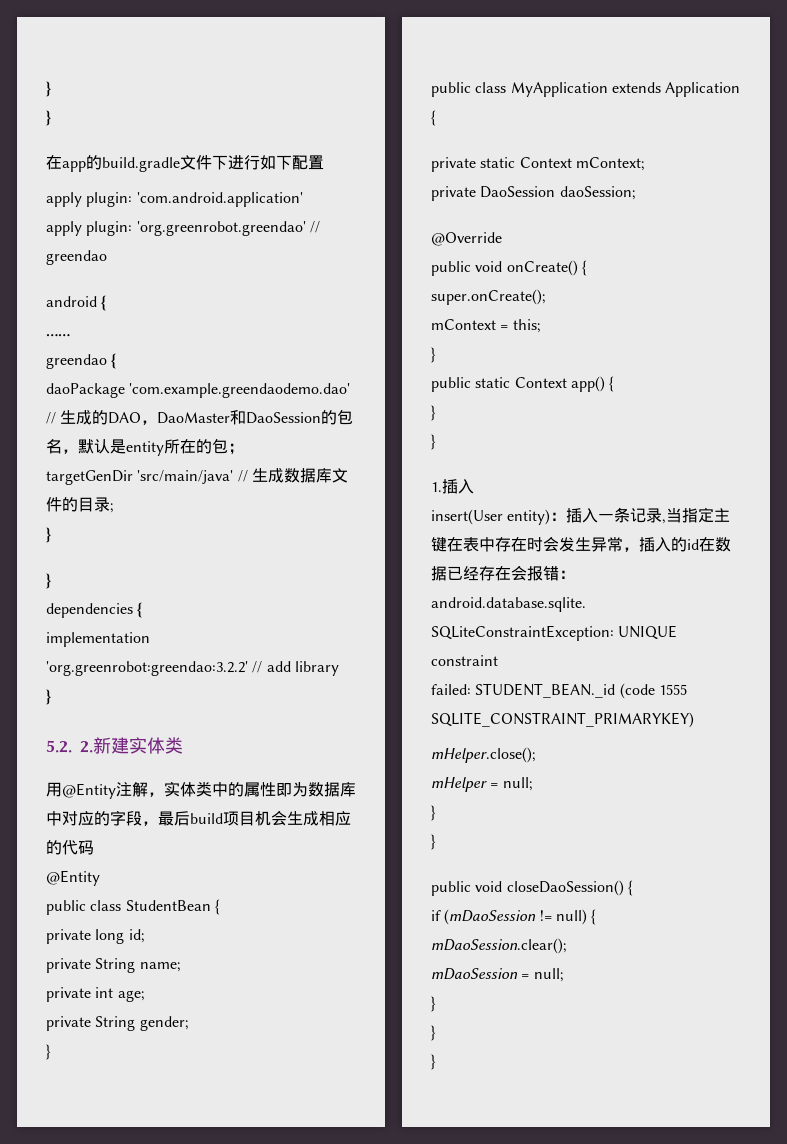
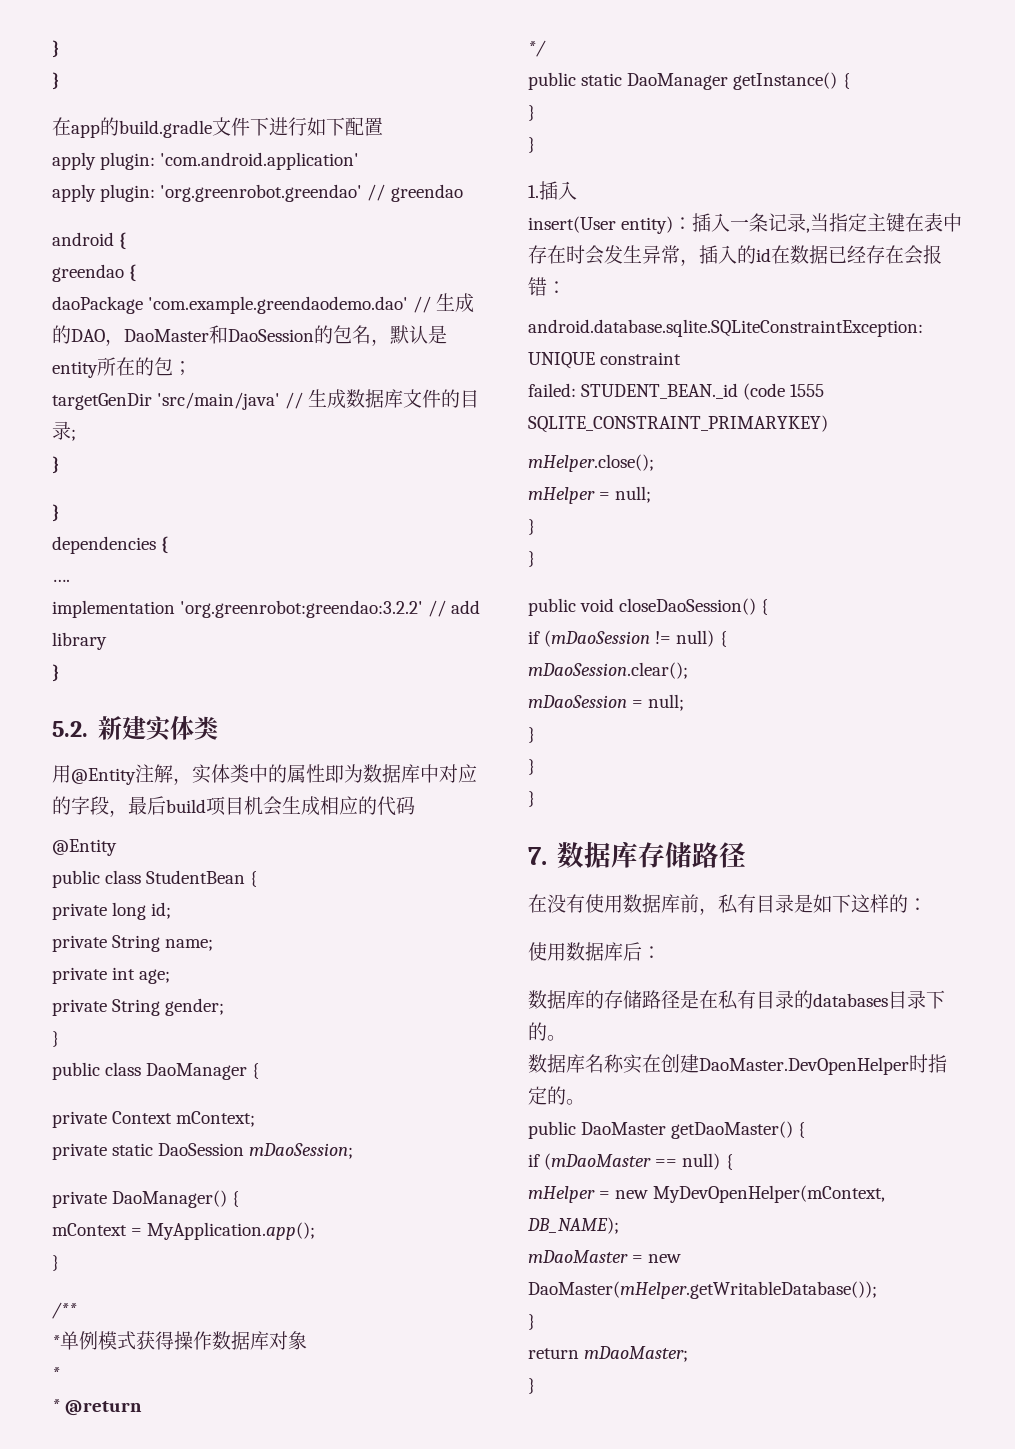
- ……
+ ….
- 5.2. 2.新建实体类
+ 5.2.新建实体类
- public class MyApplication extends Application {
- private static Context mContext;
+ public class DaoManager {
+ private Context mContext;
- private DaoSession daoSession;
- @Override
- public void onCreate() {
- super.onCreate();
+ private static DaoSession mDaoSession;
+ private DaoManager() {
- mContext = this;
+ mContext = MyApplication.app();
  }
+ /**
+ *单例模式获得操作数据库对象
+ *
+ * @return
+ */
- public static Context app() {
+ public static DaoManager getInstance() {
+ 7.数据库存储路径
+ 在没有使用数据库前，私有目录是如下这样的：
+ 使用数据库后：
+ 数据库的存储路径是在私有目录的databases目录下的。
+ 数据库名称实在创建DaoMaster.DevOpenHelper时指定的。
+ public DaoMaster getDaoMaster() {
+ if (mDaoMaster == null) {
+ mHelper = new MyDevOpenHelper(mContext, DB_NAME);
+ mDaoMaster = new DaoMaster(mHelper.getWritableDatabase());
+ }
+ return mDaoMaster;
+ }

